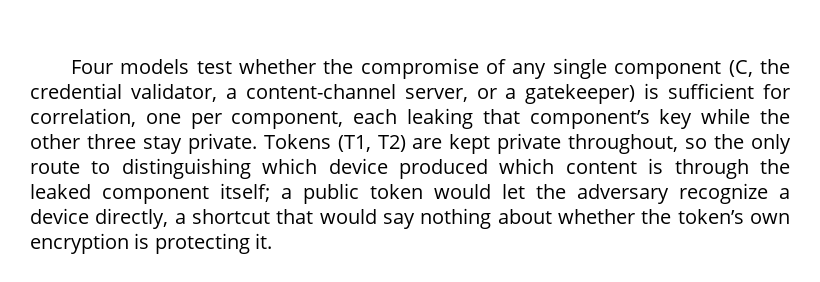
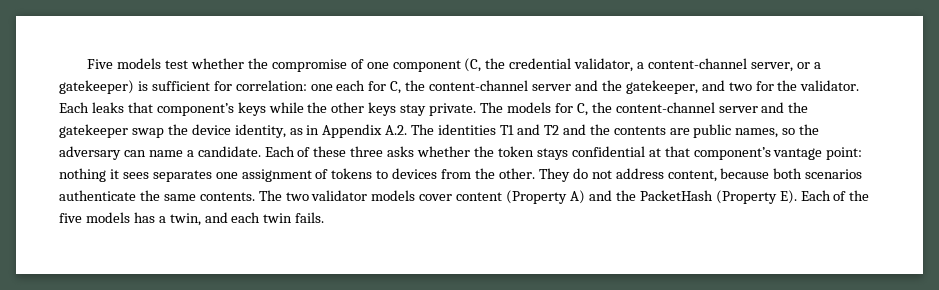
- Four models test whether the compromise of any single component (C, the credential validator, a content-channel server, or a gatekeeper) is sufficient for correlation, one per component, each leaking that component’s key while the other three stay private.
+ Five models test whether the compromise of one component (C, the credential validator, a content-channel server, or a gatekeeper) is sufficient for correlation: one each for C, the content-channel server and the gatekeeper, and two for the validator. Each leaks that component’s keys while the other keys stay private.
- Tokens (T1, T2) are kept private throughout, so the only route to distinguishing which device produced which content is through the leaked component itself; a public token would let the adversary recognize a device directly, a shortcut that would say nothing about whether the token’s own encryption is protecting it.
+ The models for C, the content-channel server and the gatekeeper swap the device identity, as in Appendix A.2. The identities T1 and T2 and the contents are public names, so the adversary can name a candidate. Each of these three asks whether the token stays confidential at that component’s vantage point: nothing it sees separates one assignment of tokens to devices from the other. They do not address content, because both scenarios authenticate the same contents. The two validator models cover content (Property A) and the PacketHash (Property E). Each of the five models has a twin, and each twin fails.

